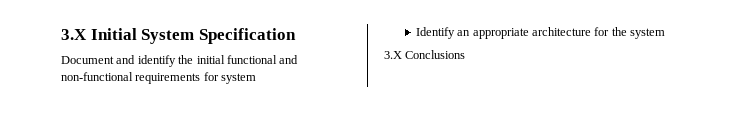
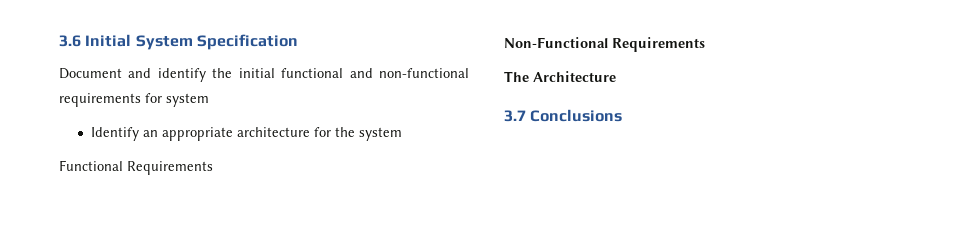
- 3.X Initial System Specification
+ 3.6 Initial System Specification
- 3.X Conclusions
+ Functional Requirements
+ Non-Functional Requirements
+ The Architecture
+ 3.7 Conclusions

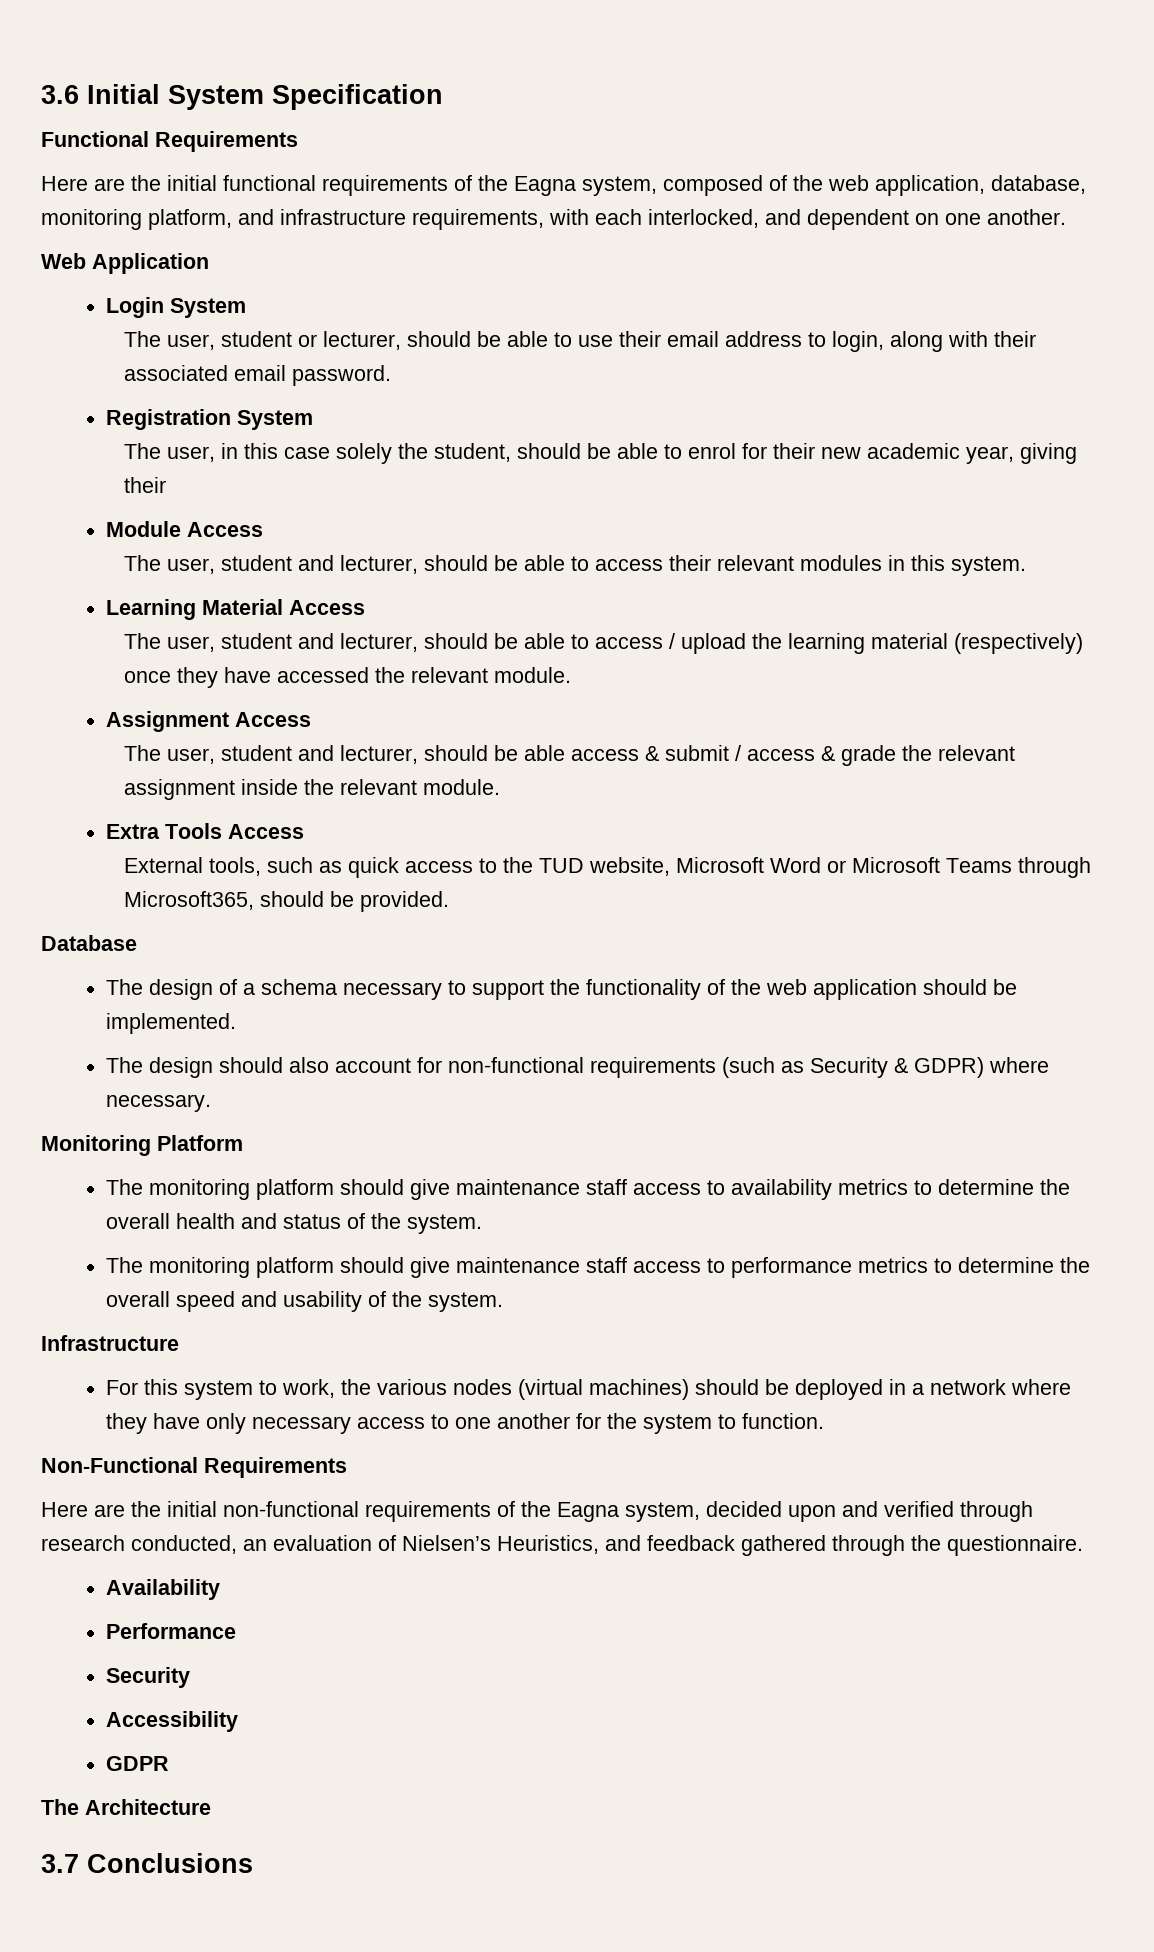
- Document and identify the initial functional and non-functional requirements for system
- Identify an appropriate architecture for the system
  Functional Requirements
+ Here are the initial functional requirements of the Eagna system, composed of the web application, database, monitoring platform, and infrastructure requirements, with each interlocked, and dependent on one another.
+ Web Application
+ Login System
+ The user, student or lecturer, should be able to use their email address to login, along with their associated email password.
+ Registration System
+ The user, in this case solely the student, should be able to enrol for their new academic year, giving their
+ Module Access
+ The user, student and lecturer, should be able to access their relevant modules in this system.
+ Learning Material Access
+ The user, student and lecturer, should be able to access / upload the learning material (respectively) once they have accessed the relevant module.
+ Assignment Access
+ The user, student and lecturer, should be able access & submit / access & grade the relevant assignment inside the relevant module.
+ Extra Tools Access
+ External tools, such as quick access to the TUD website, Microsoft Word or Microsoft Teams through Microsoft365, should be provided.
+ Database
+ The design of a schema necessary to support the functionality of the web application should be implemented.
+ The design should also account for non-functional requirements (such as Security & GDPR) where necessary.
+ Monitoring Platform
+ The monitoring platform should give maintenance staff access to availability metrics to determine the overall health and status of the system.
+ The monitoring platform should give maintenance staff access to performance metrics to determine the overall speed and usability of the system.
+ Infrastructure
+ For this system to work, the various nodes (virtual machines) should be deployed in a network where they have only necessary access to one another for the system to function.
+ Here are the initial non-functional requirements of the Eagna system, decided upon and verified through research conducted, an evaluation of Nielsen’s Heuristics, and feedback gathered through the questionnaire.
+ Availability
+ Performance
+ Security
+ Accessibility
+ GDPR

